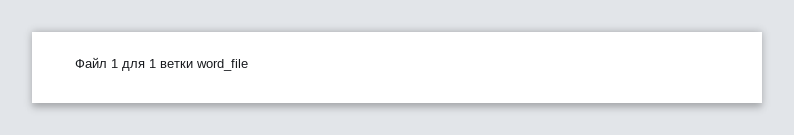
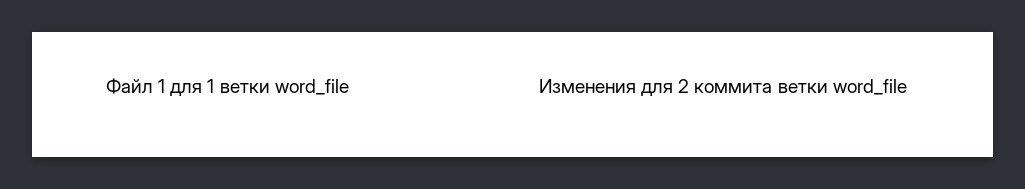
+ Изменения для 2 коммита ветки word_file

